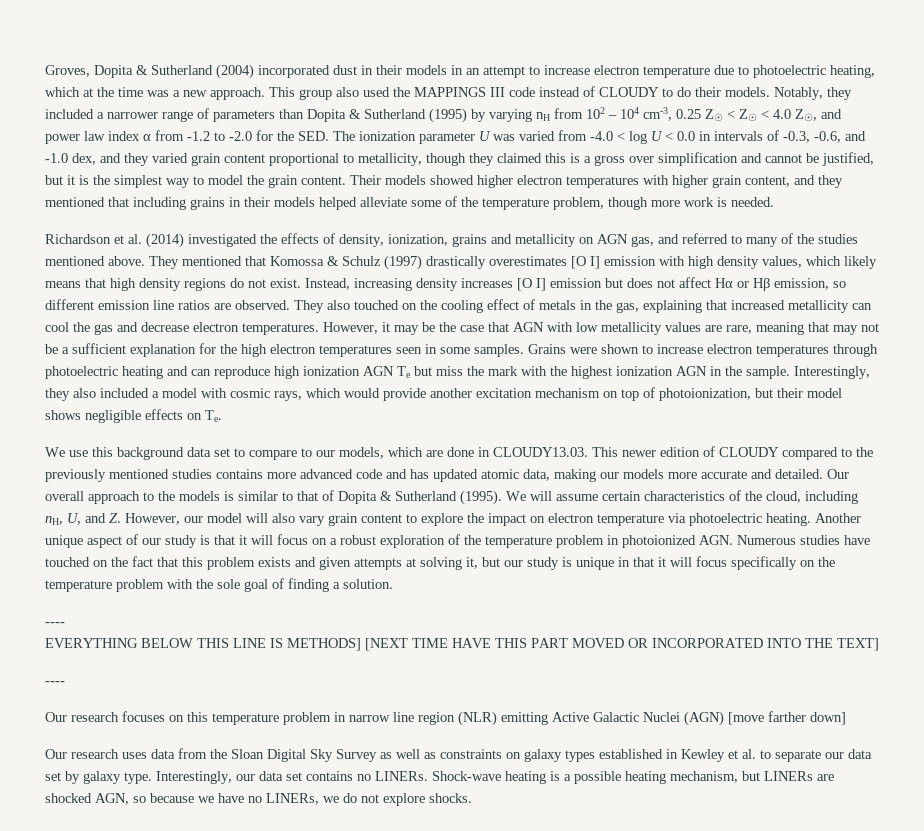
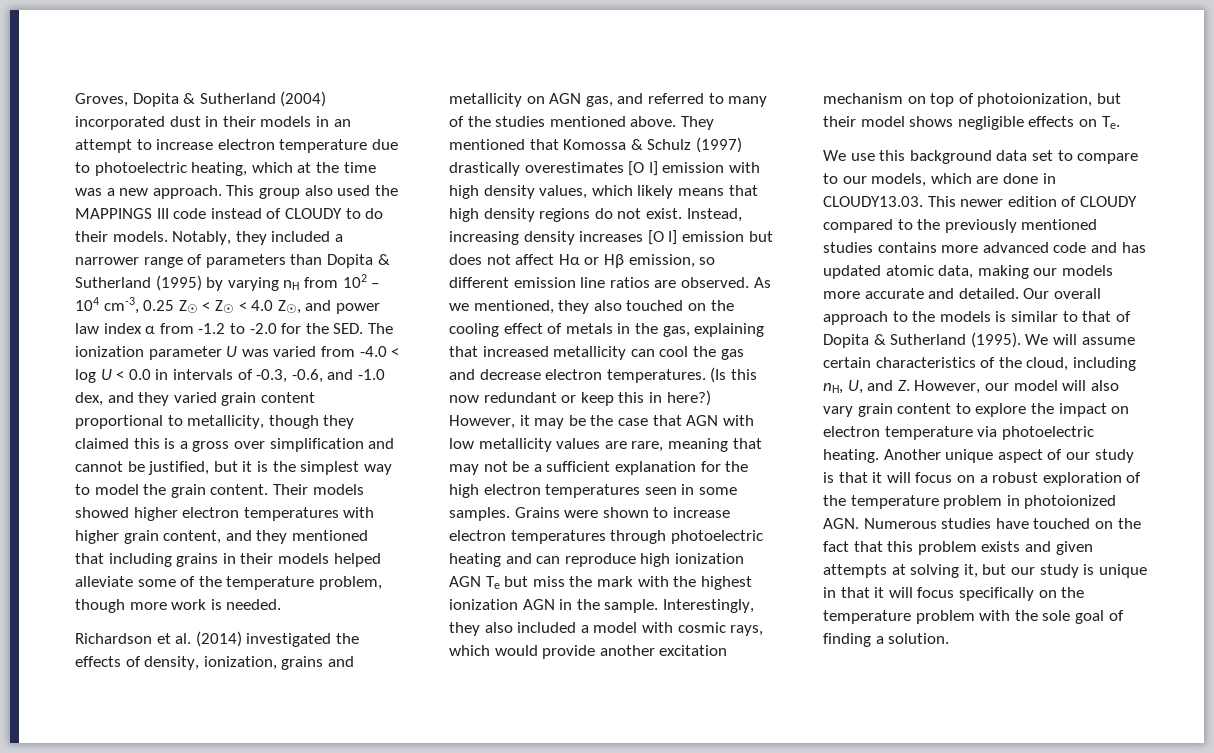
- They also touched on the cooling effect of metals in the gas, explaining that increased metallicity can cool the gas and decrease electron temperatures.
+ As we mentioned, they also touched on the cooling effect of metals in the gas, explaining that increased metallicity can cool the gas and decrease electron temperatures.
+ (Is this now redundant or keep this in here?)
  Another unique aspect of our study is that it will focus on a robust exploration of the temperature problem in photoionized AGN. Numerous studies have touched on the fact that this problem exists and given attempts at solving it, but our study is unique in that it will focus specifically on the temperature problem with the sole goal of finding a solution.
- ----
- EVERYTHING BELOW THIS LINE IS METHODS] [NEXT TIME HAVE THIS PART MOVED OR INCORPORATED INTO THE TEXT]
- ----
- Our research focuses on this temperature problem in narrow line region (NLR) emitting Active Galactic Nuclei (AGN) [move farther down]
- Our research uses data from the Sloan Digital Sky Survey as well as constraints on galaxy types established in Kewley et al. to separate our data set by galaxy type. Interestingly, our data set contains no LINERs. Shock-wave heating is a possible heating mechanism, but LINERs are shocked AGN, so because we have no LINERs, we do not explore shocks.

